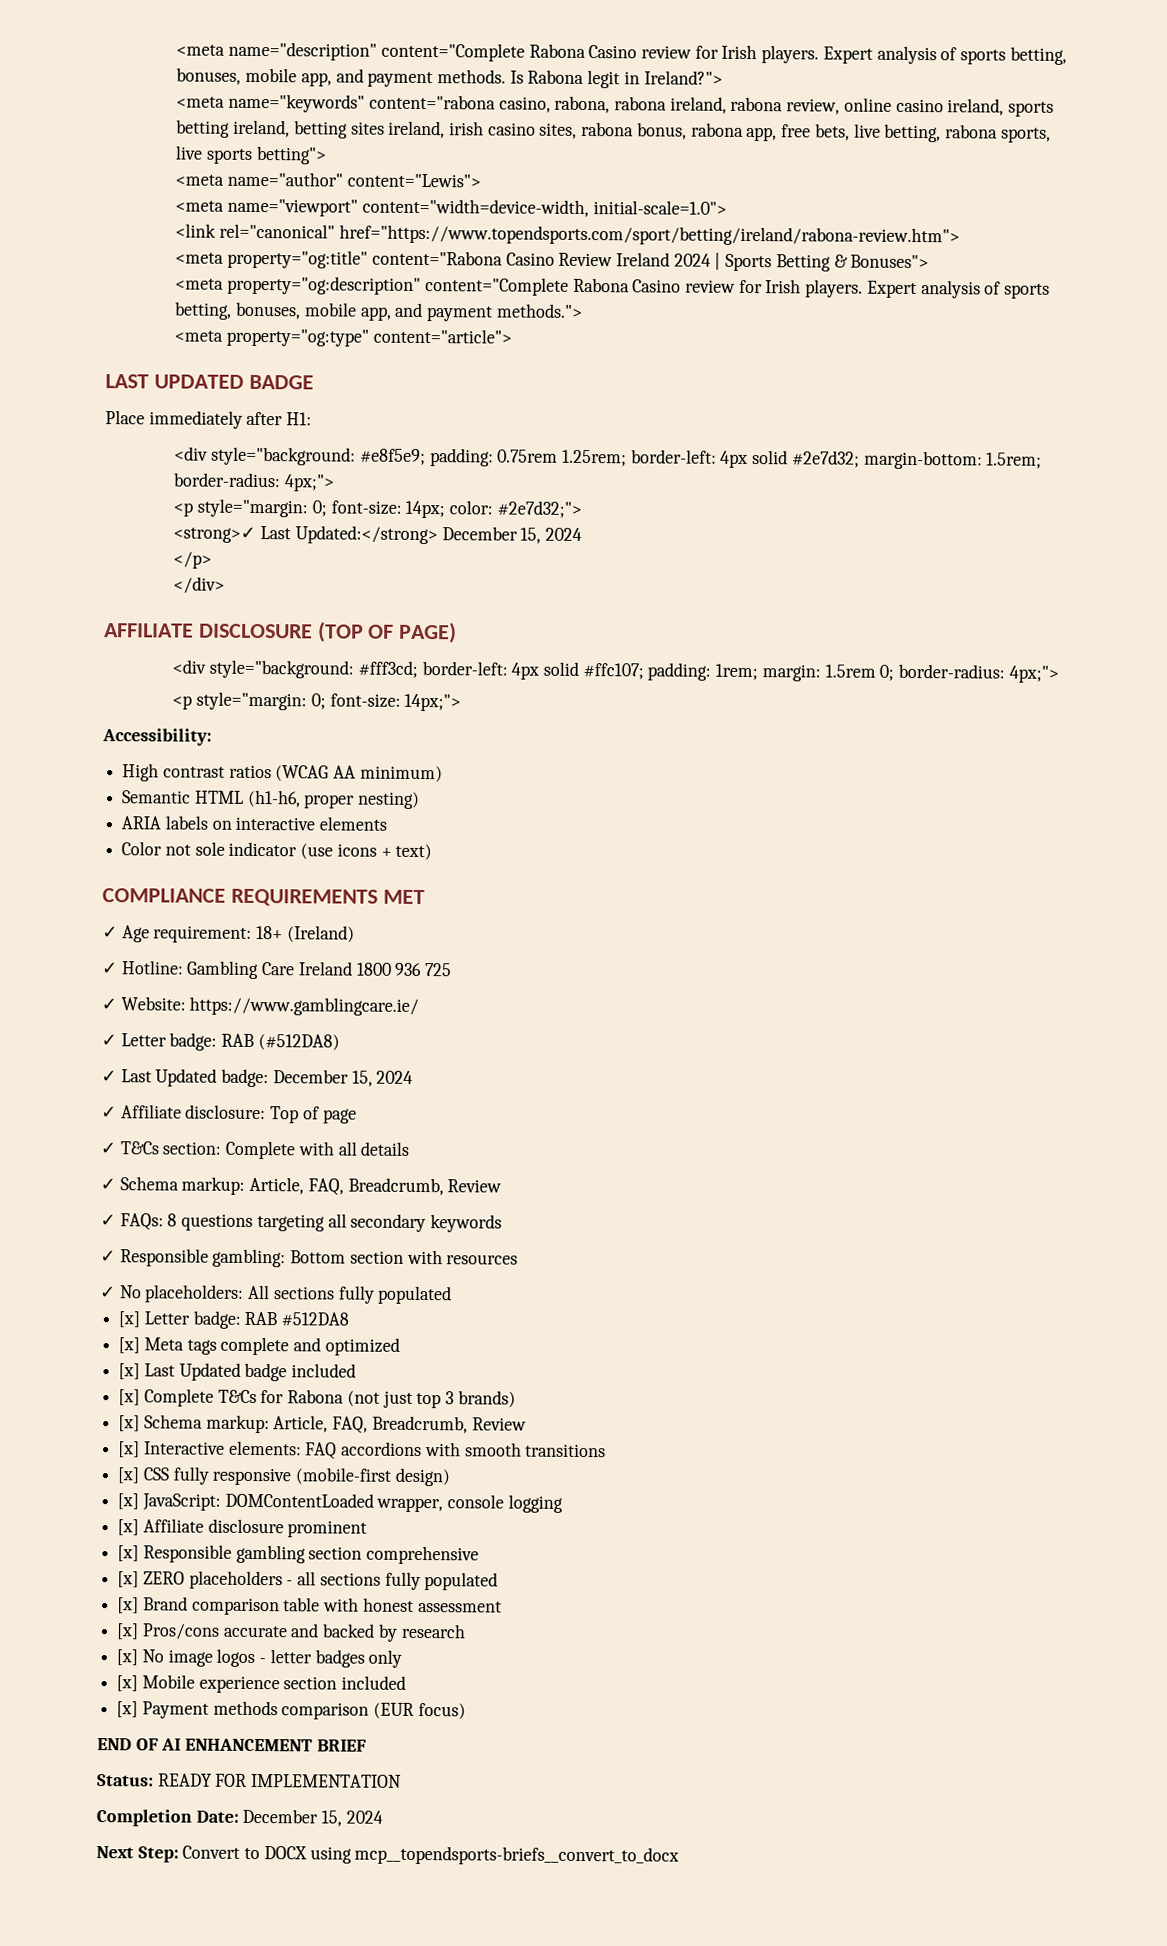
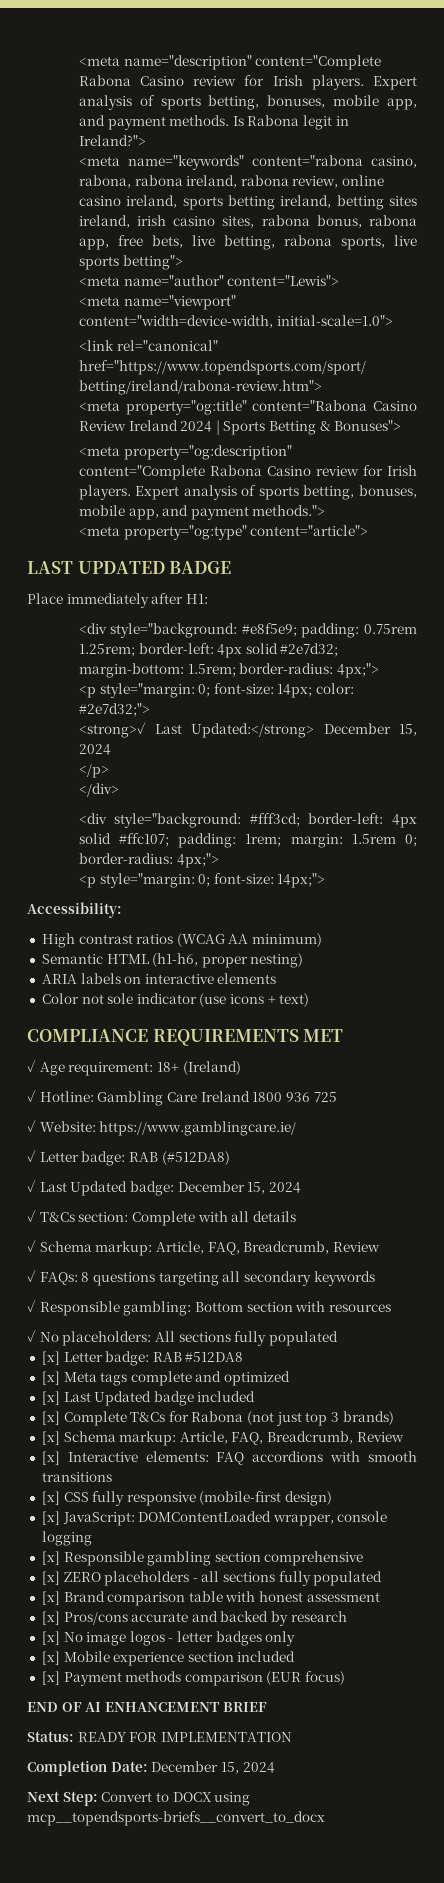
- AFFILIATE DISCLOSURE (TOP OF PAGE)
- ✓ Affiliate disclosure: Top of page
- [x] Affiliate disclosure prominent

